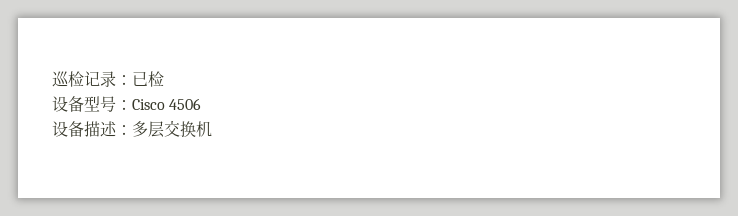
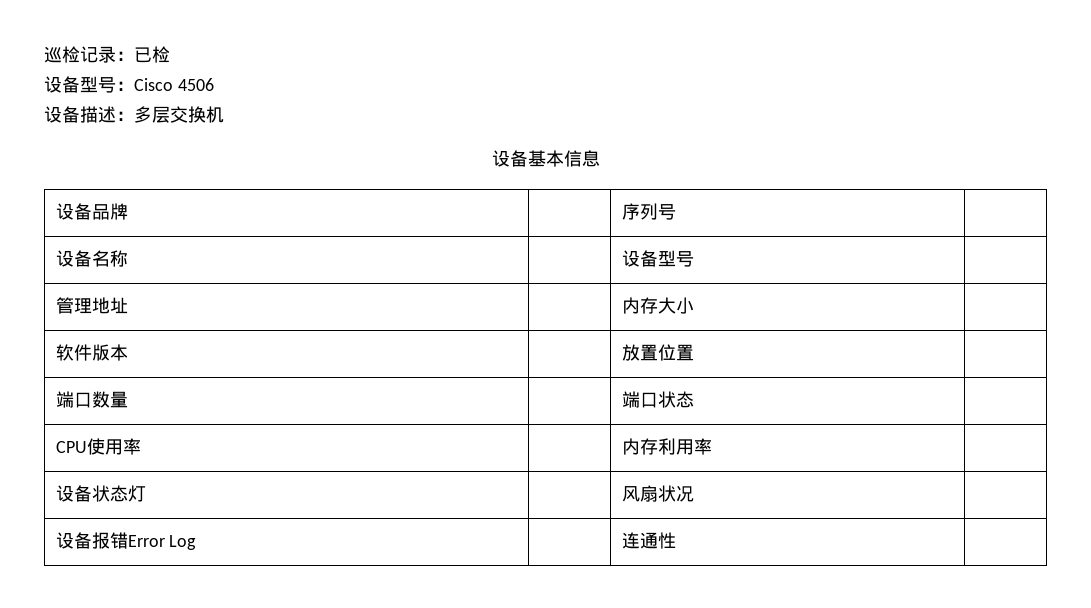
+ 设备基本信息
+ 设备品牌 | | 序列号 |
+ 设备名称 | | 设备型号 |
+ 管理地址 | | 内存大小 |
+ 软件版本 | | 放置位置 |
+ 端口数量 | | 端口状态 |
+ CPU使用率 | | 内存利用率 |
+ 设备状态灯 | | 风扇状况 |
+ 设备报错Error Log | | 连通性 |

